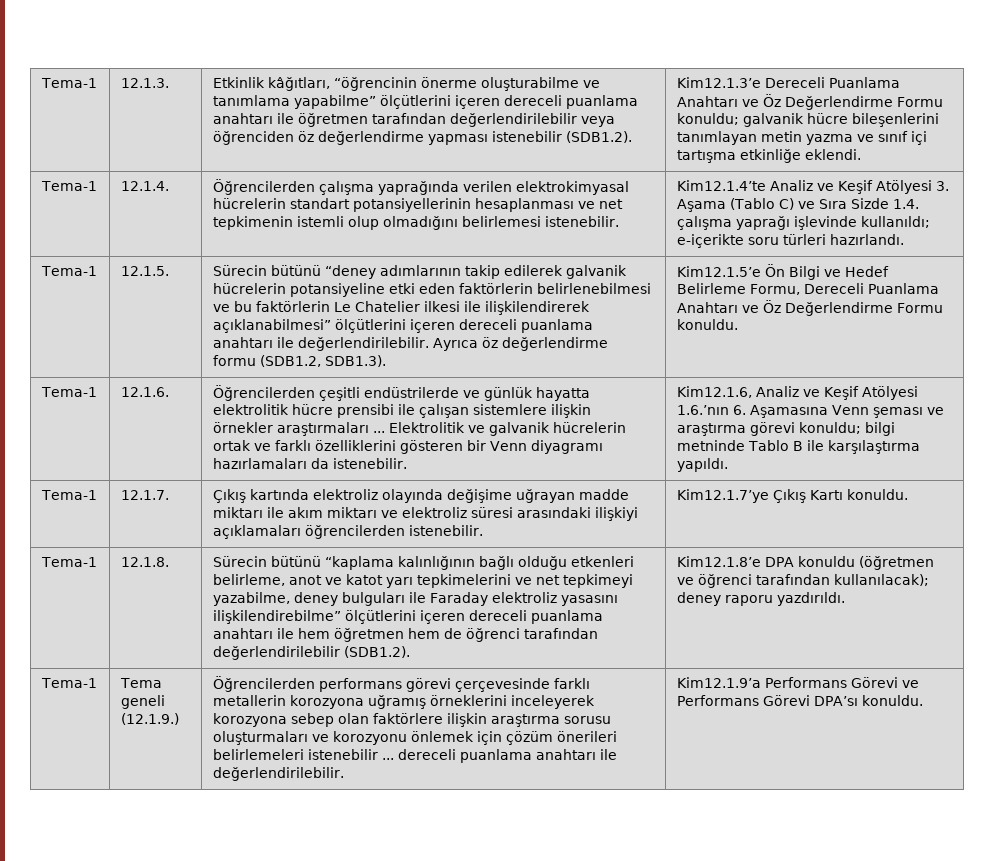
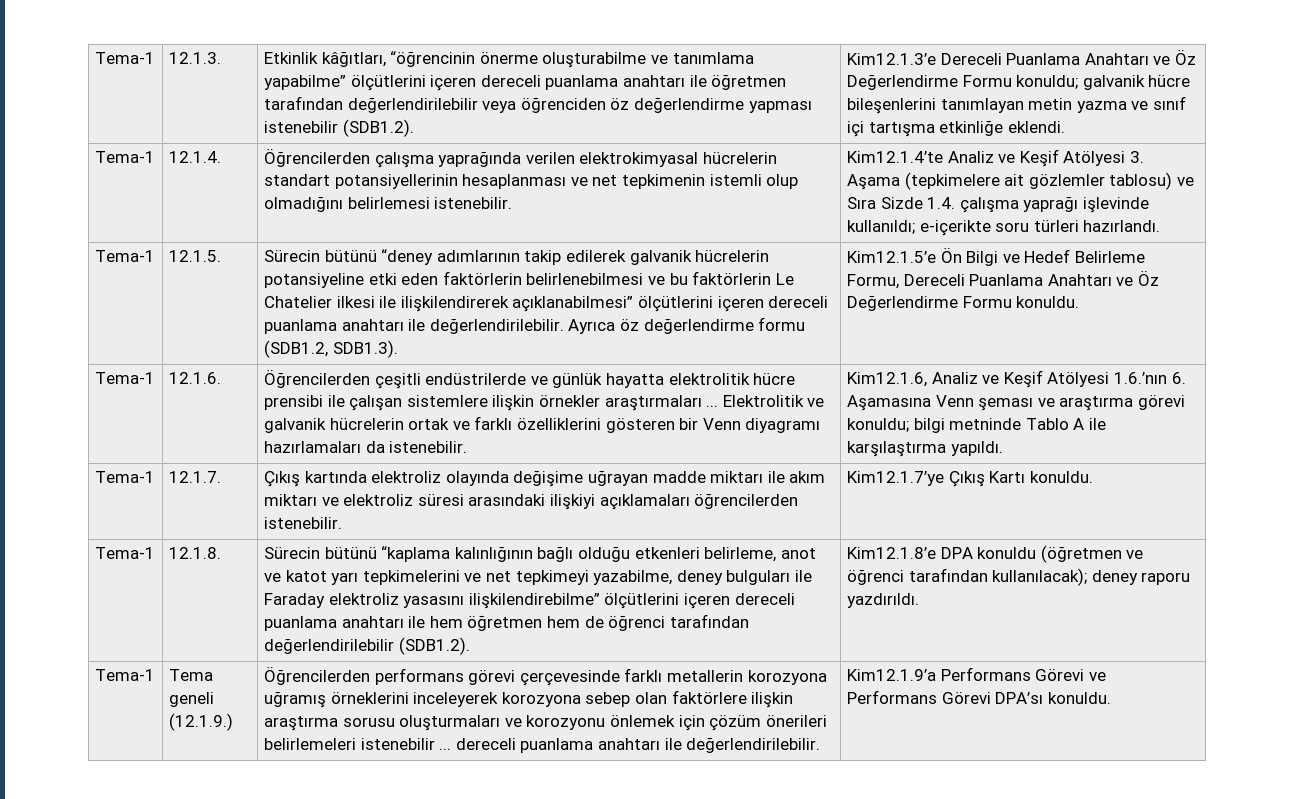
- Kim12.1.4’te Analiz ve Keşif Atölyesi 3. Aşama (Tablo C) ve Sıra Sizde 1.4. çalışma yaprağı işlevinde kullanıldı; e-içerikte soru türleri hazırlandı.
+ Kim12.1.4’te Analiz ve Keşif Atölyesi 3. Aşama (tepkimelere ait gözlemler tablosu) ve Sıra Sizde 1.4. çalışma yaprağı işlevinde kullanıldı; e-içerikte soru türleri hazırlandı.
- Kim12.1.6, Analiz ve Keşif Atölyesi 1.6.’nın 6. Aşamasına Venn şeması ve araştırma görevi konuldu; bilgi metninde Tablo B ile karşılaştırma yapıldı.
+ Kim12.1.6, Analiz ve Keşif Atölyesi 1.6.’nın 6. Aşamasına Venn şeması ve araştırma görevi konuldu; bilgi metninde Tablo A ile karşılaştırma yapıldı.

